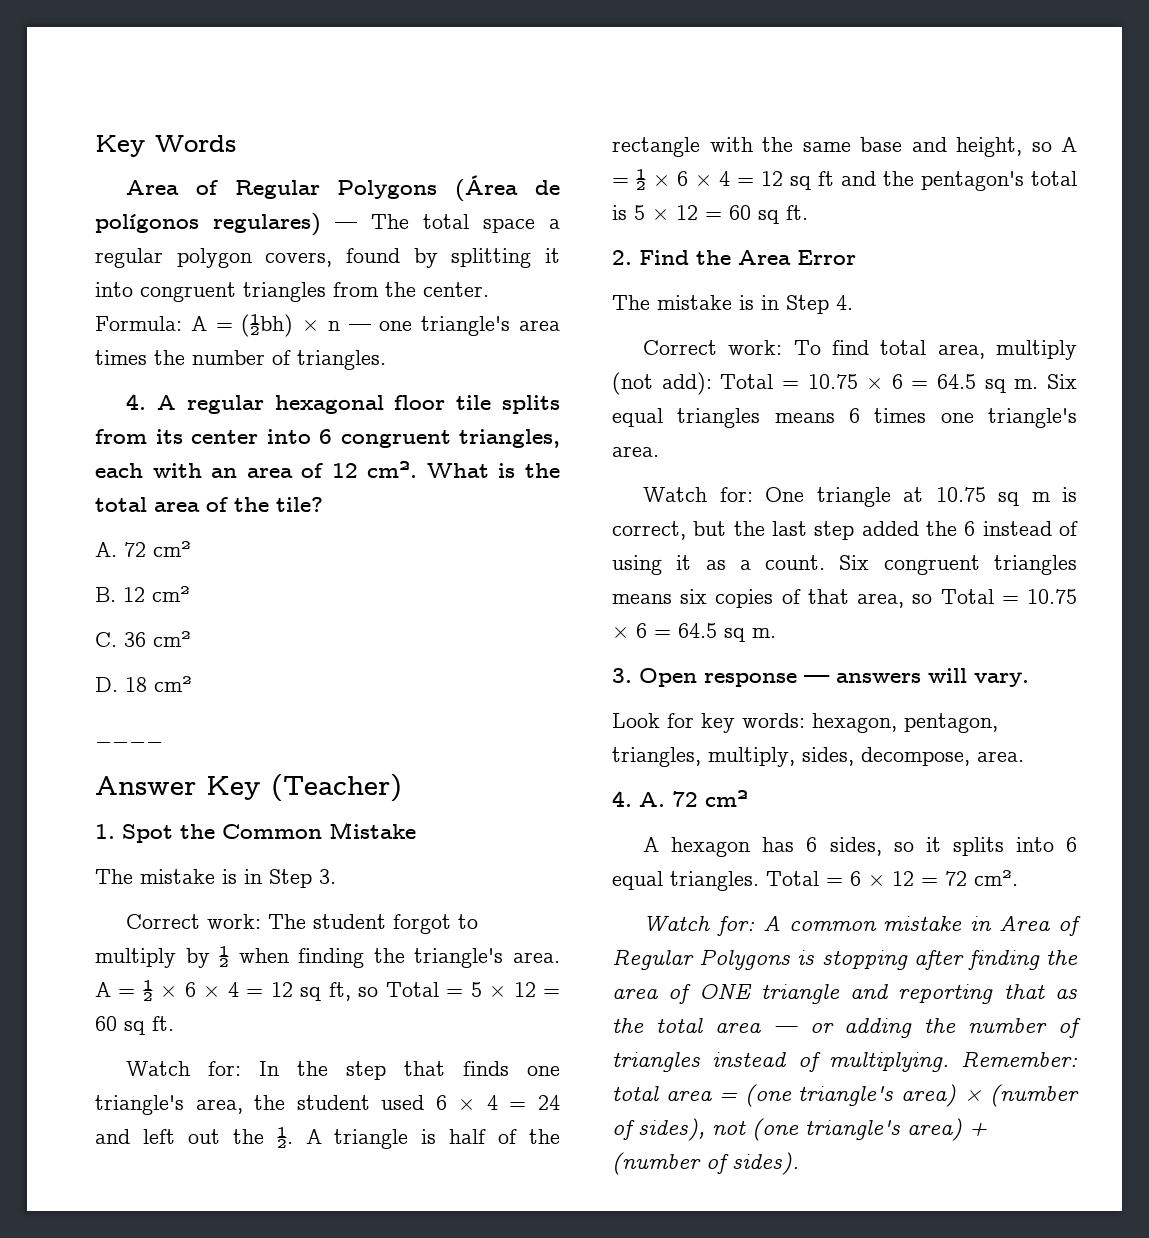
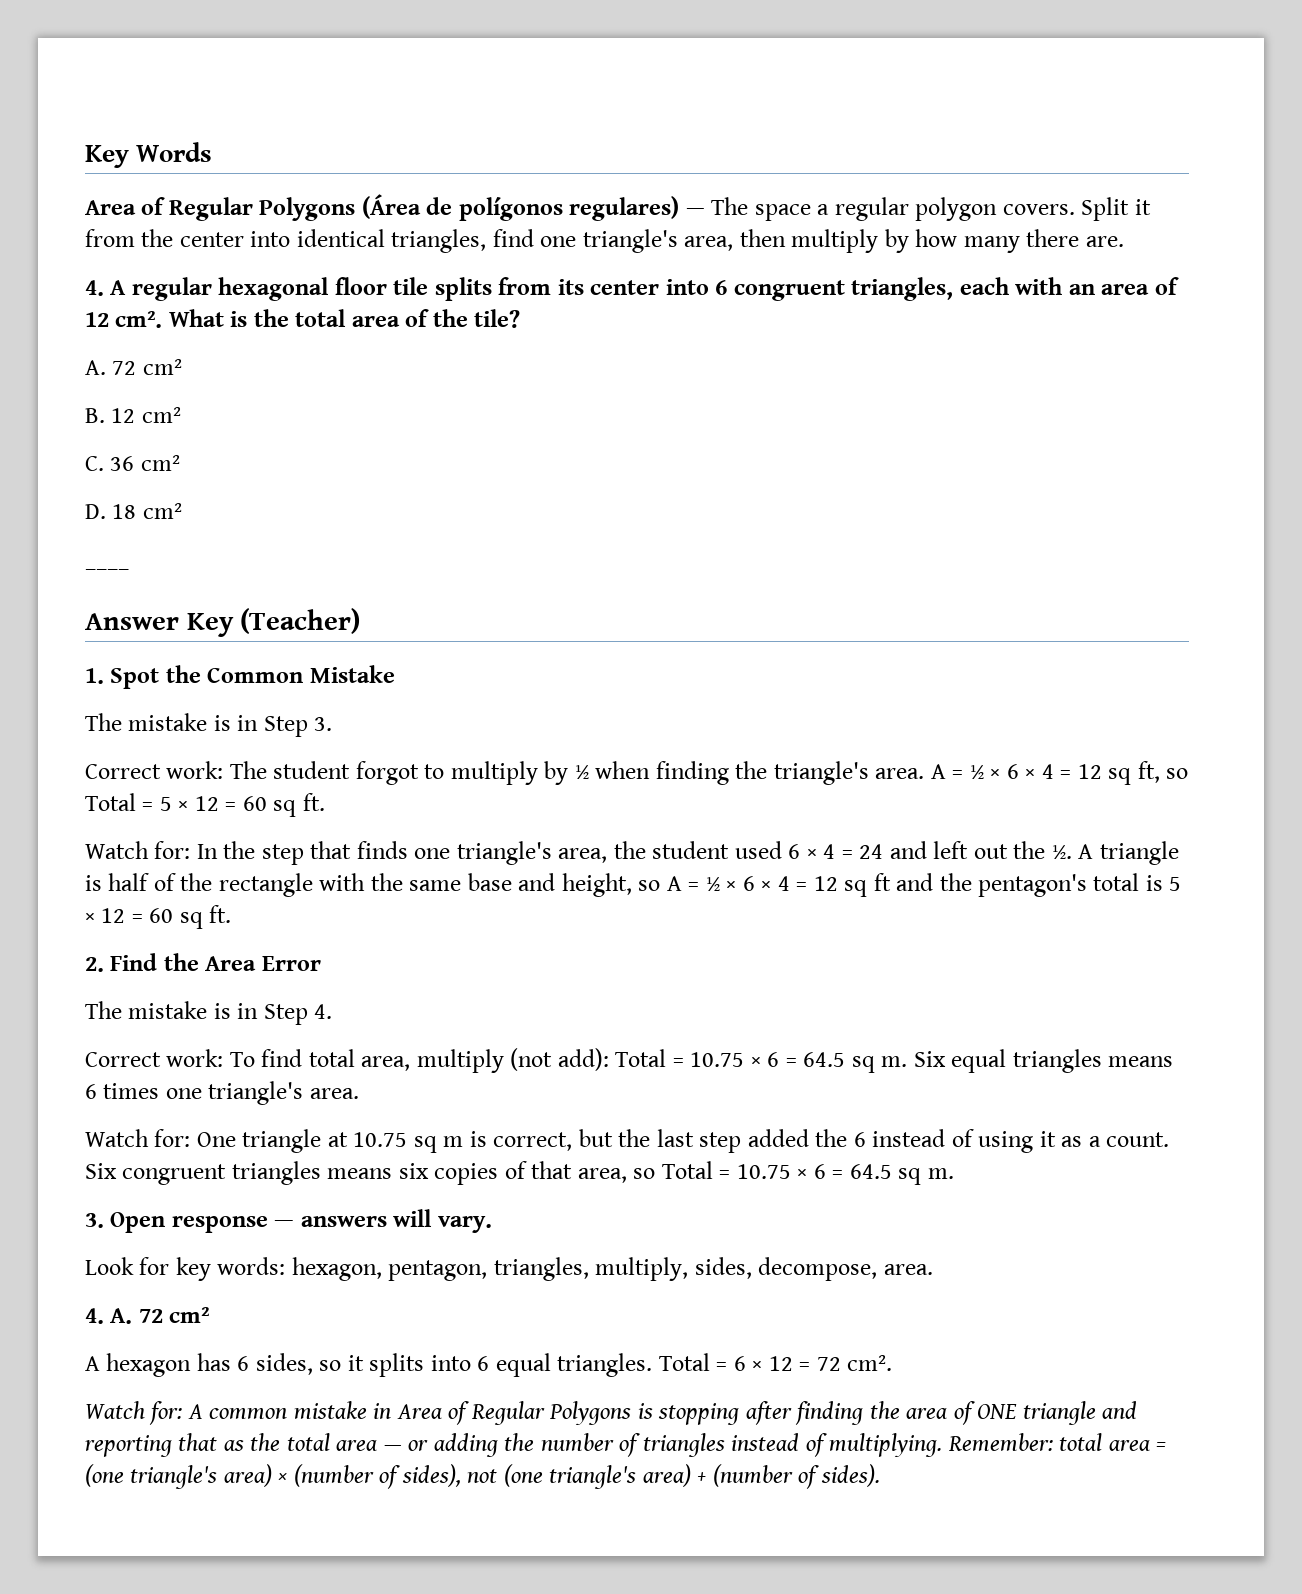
- Area of Regular Polygons (Área de polígonos regulares) — The total space a regular polygon covers, found by splitting it into congruent triangles from the center. Formula: A = (½bh) × n — one triangle's area times the number of triangles.
+ Area of Regular Polygons (Área de polígonos regulares) — The space a regular polygon covers. Split it from the center into identical triangles, find one triangle's area, then multiply by how many there are.

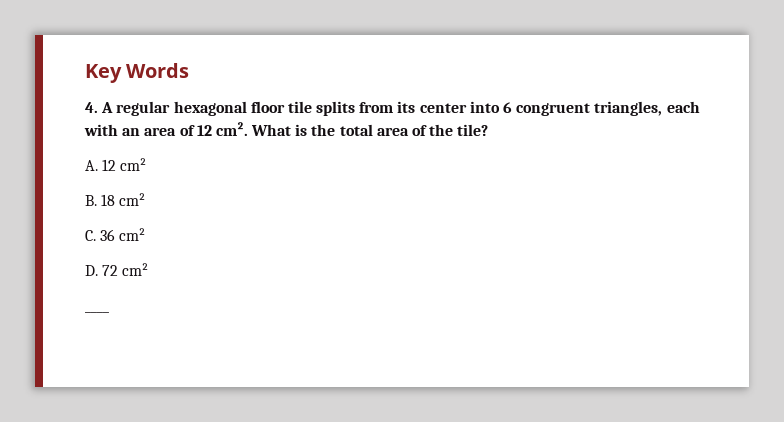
- Area of Regular Polygons (Área de polígonos regulares) — The space a regular polygon covers. Split it from the center into identical triangles, find one triangle's area, then multiply by how many there are.
  What is the total area of the tile?
- A. 72 cm²
+ A. 12 cm²
- B. 12 cm²
+ B. 18 cm²
- D. 18 cm²
+ D. 72 cm²
- Answer Key (Teacher)
- 1. Spot the Common Mistake
- The mistake is in Step 3.
- Correct work: The student forgot to multiply by ½ when finding the triangle's area. A = ½ × 6 × 4 = 12 sq ft, so Total = 5 × 12 = 60 sq ft.
- Watch for: In the step that finds one triangle's area, the student used 6 × 4 = 24 and left out the ½. A triangle is half of the rectangle with the same base and height, so A = ½ × 6 × 4 = 12 sq ft and the pentagon's total is 5 × 12 = 60 sq ft.
- 2. Find the Area Error
- The mistake is in Step 4.
- Correct work: To find total area, multiply (not add): Total = 10.75 × 6 = 64.5 sq m. Six equal triangles means 6 times one triangle's area.
- Watch for: One triangle at 10.75 sq m is correct, but the last step added the 6 instead of using it as a count. Six congruent triangles means six copies of that area, so Total = 10.75 × 6 = 64.5 sq m.
- 3. Open response — answers will vary.
- Look for key words: hexagon, pentagon, triangles, multiply, sides, decompose, area.
- 4. A. 72 cm²
- A hexagon has 6 sides, so it splits into 6 equal triangles. Total = 6 × 12 = 72 cm².
- Watch for: A common mistake in Area of Regular Polygons is stopping after finding the area of ONE triangle and reporting that as the total area — or adding the number of triangles instead of multiplying. Remember: total area = (one triangle's area) × (number of sides), not (one triangle's area) + (number of sides).

